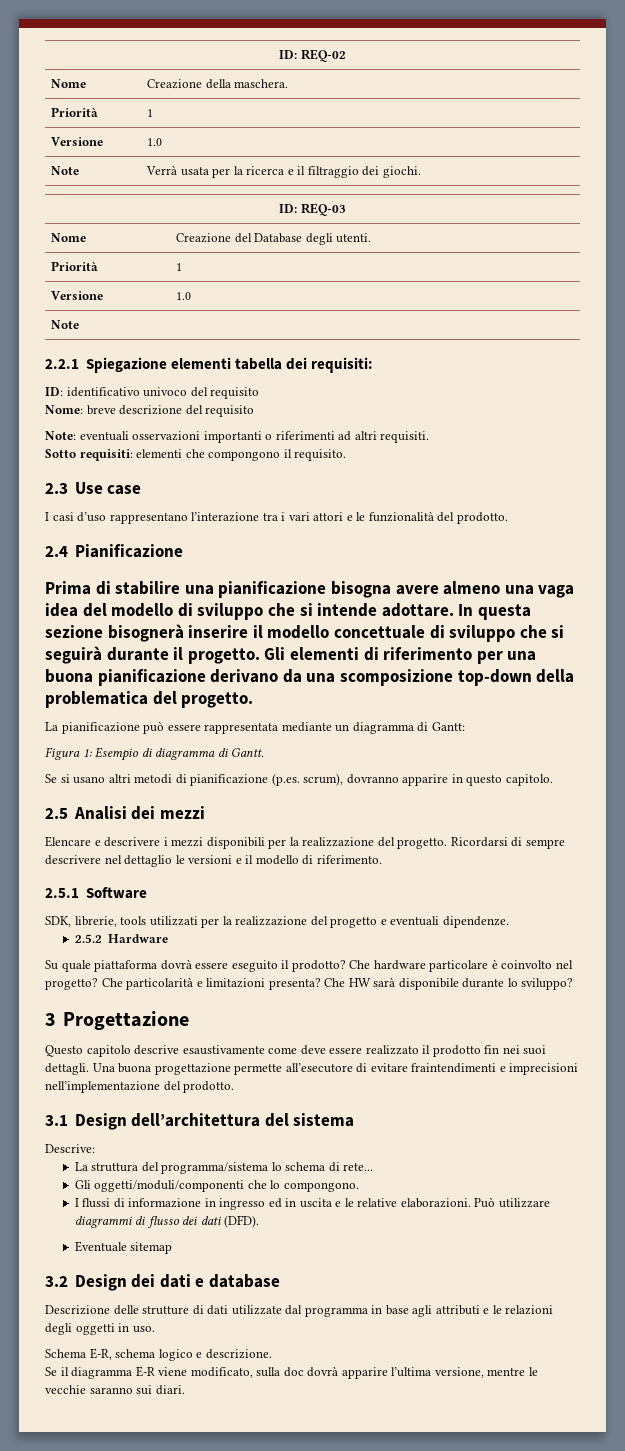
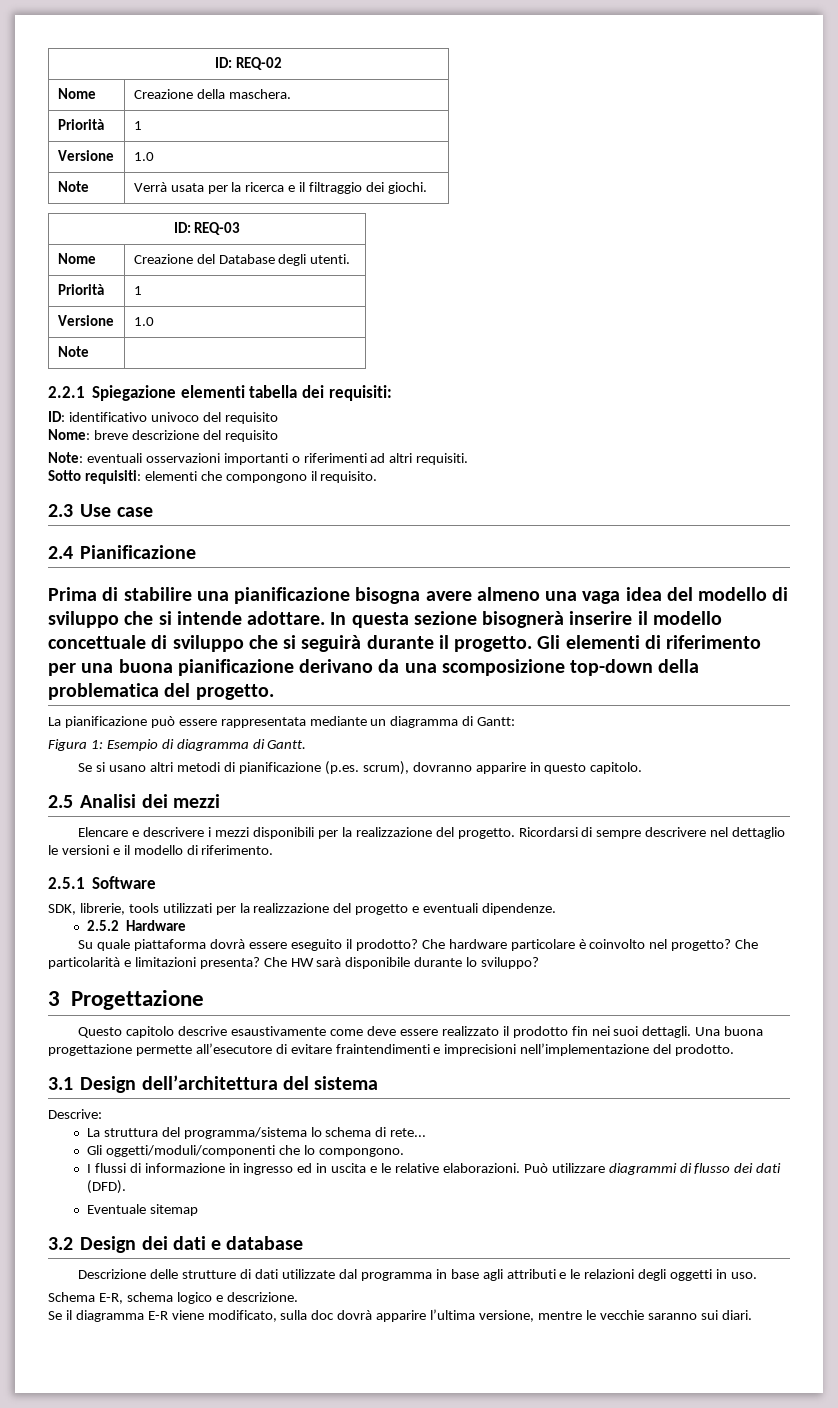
- I casi d’uso rappresentano l’interazione tra i vari attori e le funzionalità del prodotto.

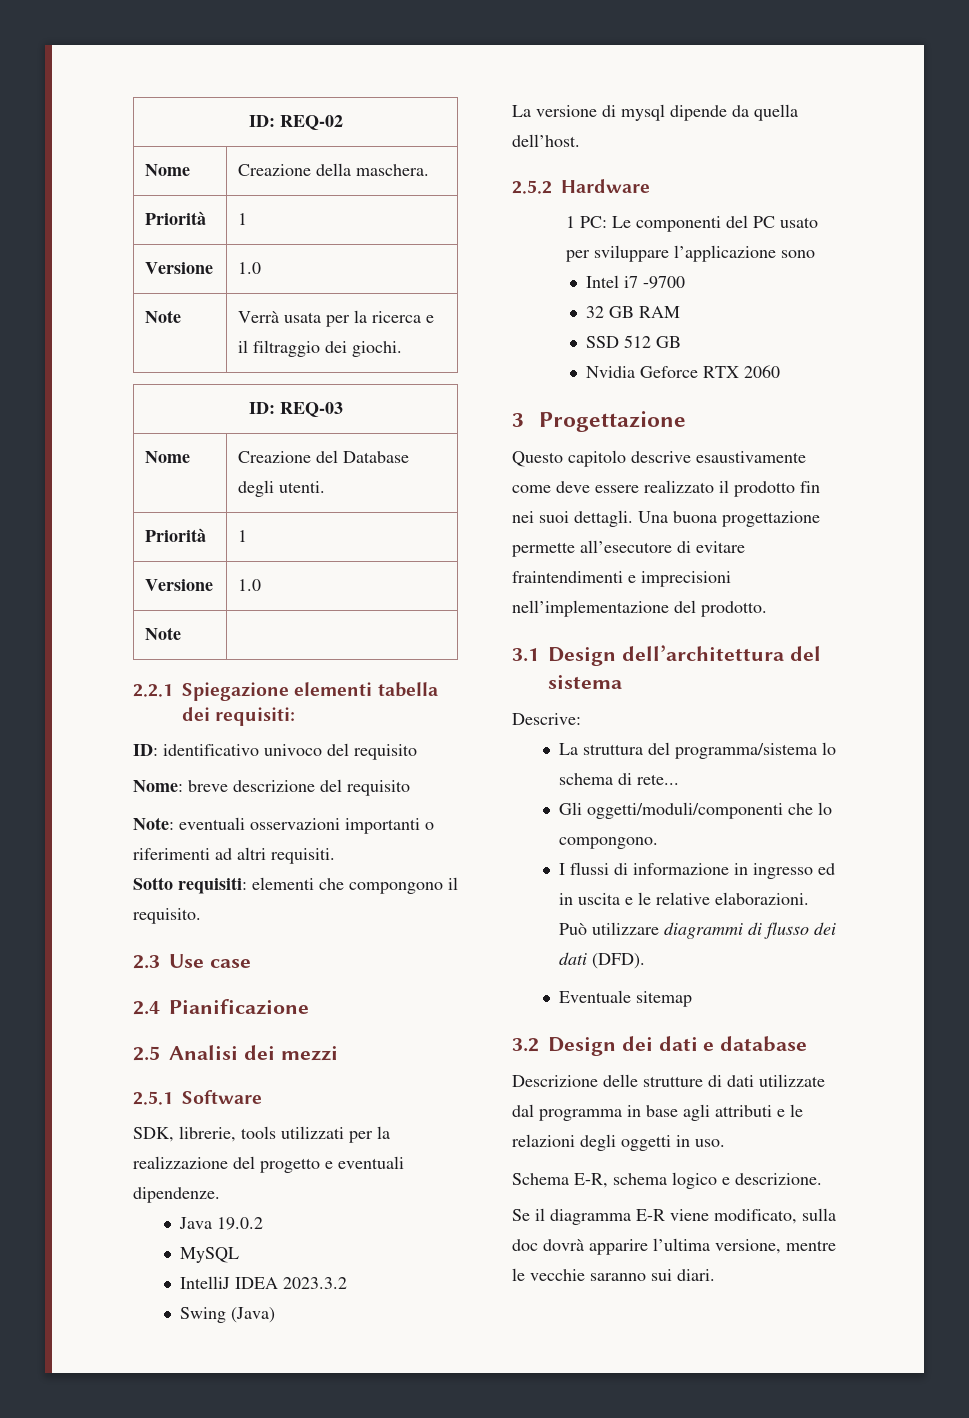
- Prima di stabilire una pianificazione bisogna avere almeno una vaga idea del modello di sviluppo che si intende adottare. In questa sezione bisognerà inserire il modello concettuale di sviluppo che si seguirà durante il progetto. Gli elementi di riferimento per una buona pianificazione derivano da una scomposizione top-down della problematica del progetto.
- La pianificazione può essere rappresentata mediante un diagramma di Gantt:
- Figura 1: Esempio di diagramma di Gantt.
- Se si usano altri metodi di pianificazione (p.es. scrum), dovranno apparire in questo capitolo.
  2.5 Analisi dei mezzi
- Elencare e descrivere i mezzi disponibili per la realizzazione del progetto. Ricordarsi di sempre descrivere nel dettaglio le versioni e il modello di riferimento.
+ Java 19.0.2
+ MySQL
+ IntelliJ IDEA 2023.3.2
+ Swing (Java)
+ La versione di mysql dipende da quella dell’host.
  2.5.2 Hardware
- Su quale piattaforma dovrà essere eseguito il prodotto? Che hardware particolare è coinvolto nel progetto? Che particolarità e limitazioni presenta? Che HW sarà disponibile durante lo sviluppo?
+ 1 PC: Le componenti del PC usato per sviluppare l’applicazione sono
+ Intel i7 -9700
+ 32 GB RAM
+ SSD 512 GB
+ Nvidia Geforce RTX 2060

